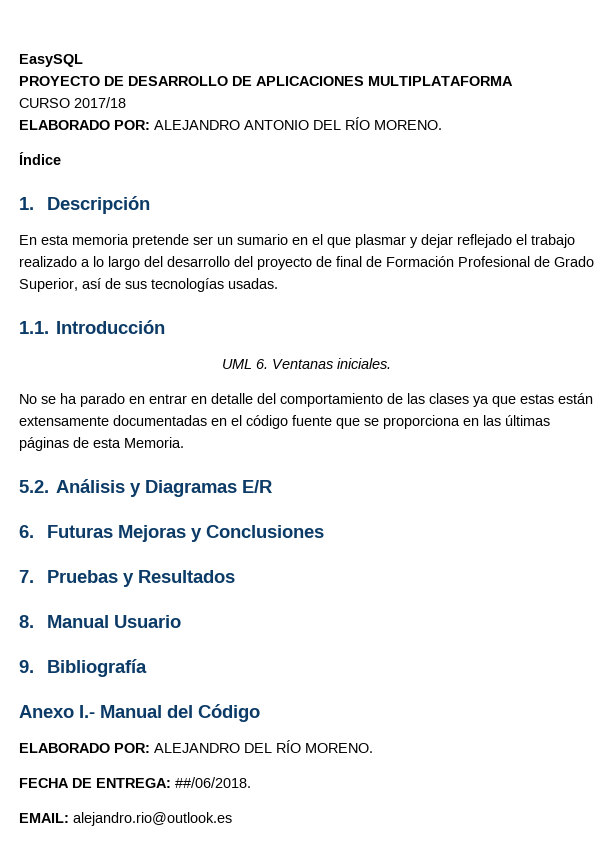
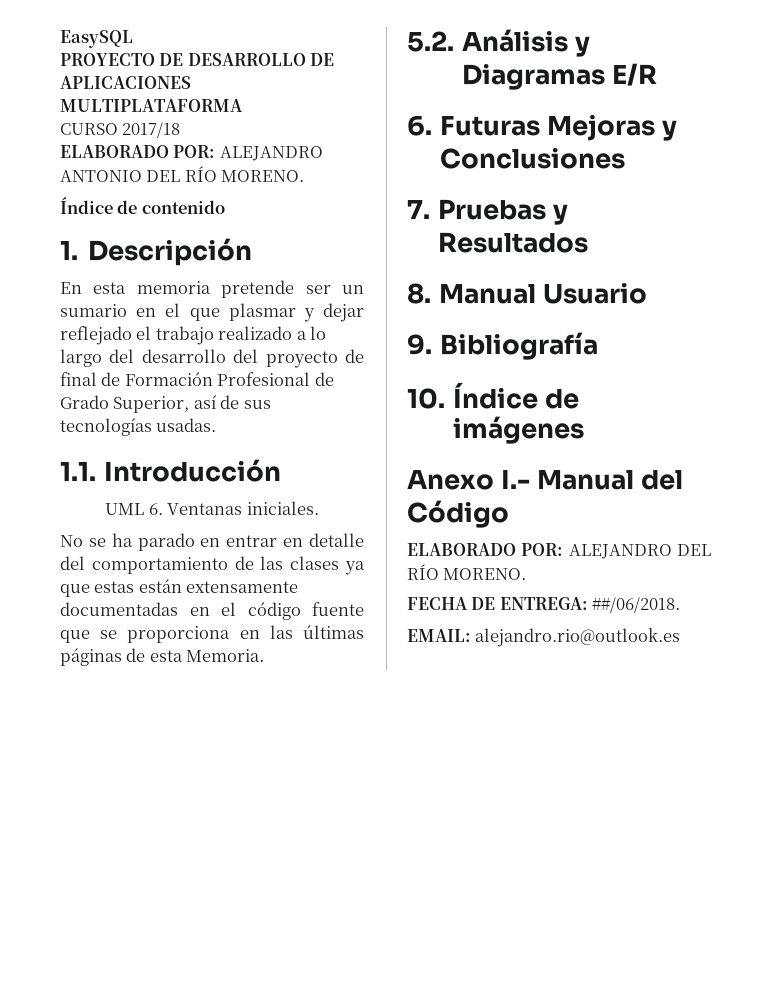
- Índice
+ Índice de contenido
+ 10. Índice de imágenes

